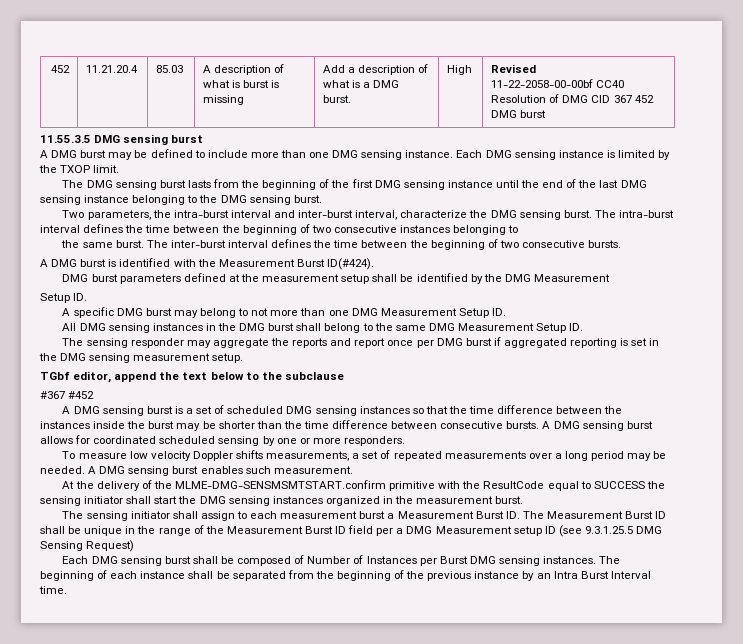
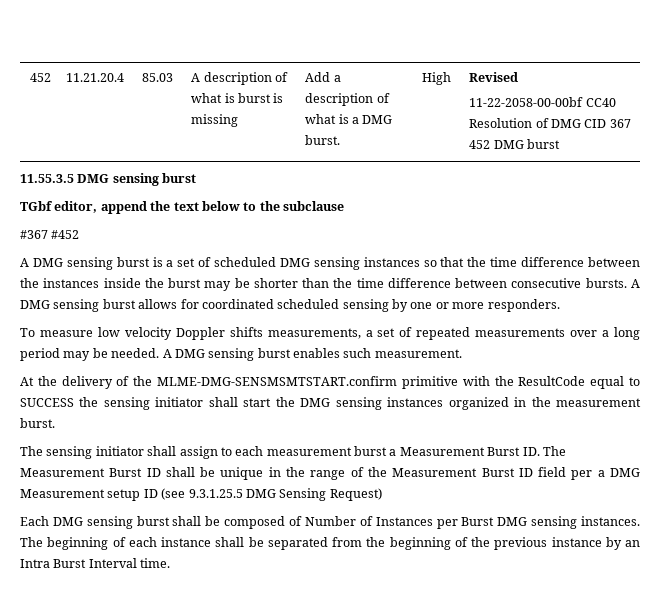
- A DMG burst may be defined to include more than one DMG sensing instance. Each DMG sensing instance is limited by the TXOP limit.
- The DMG sensing burst lasts from the beginning of the first DMG sensing instance until the end of the last DMG sensing instance belonging to the DMG sensing burst.
- Two parameters, the intra-burst interval and inter-burst interval, characterize the DMG sensing burst. The intra-burst interval defines the time between the beginning of two consecutive instances belonging to
- the same burst. The inter-burst interval defines the time between the beginning of two consecutive bursts.
- A DMG burst is identified with the Measurement Burst ID(#424).
- DMG burst parameters defined at the measurement setup shall be identified by the DMG Measurement
- Setup ID.
- A specific DMG burst may belong to not more than one DMG Measurement Setup ID.
- All DMG sensing instances in the DMG burst shall belong to the same DMG Measurement Setup ID.
- The sensing responder may aggregate the reports and report once per DMG burst if aggregated reporting is set in the DMG sensing measurement setup.

